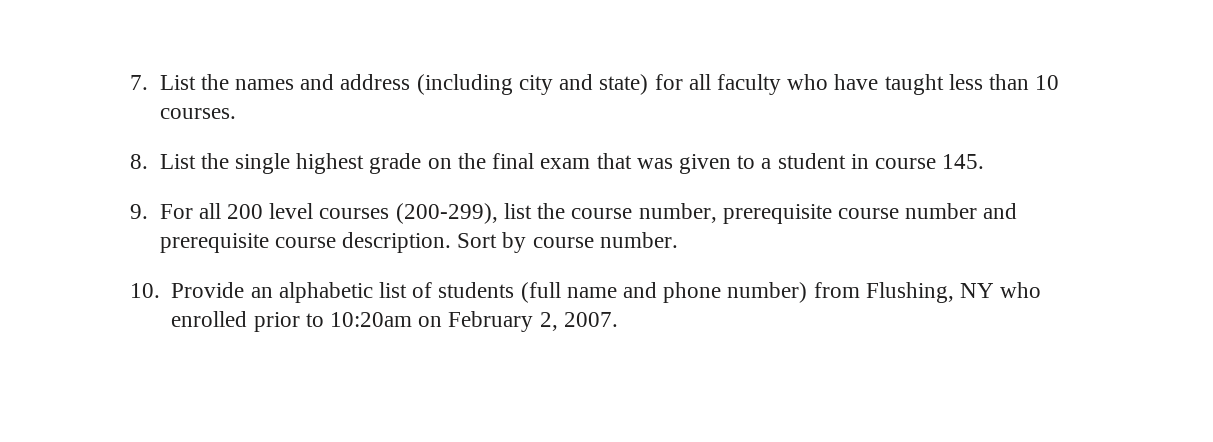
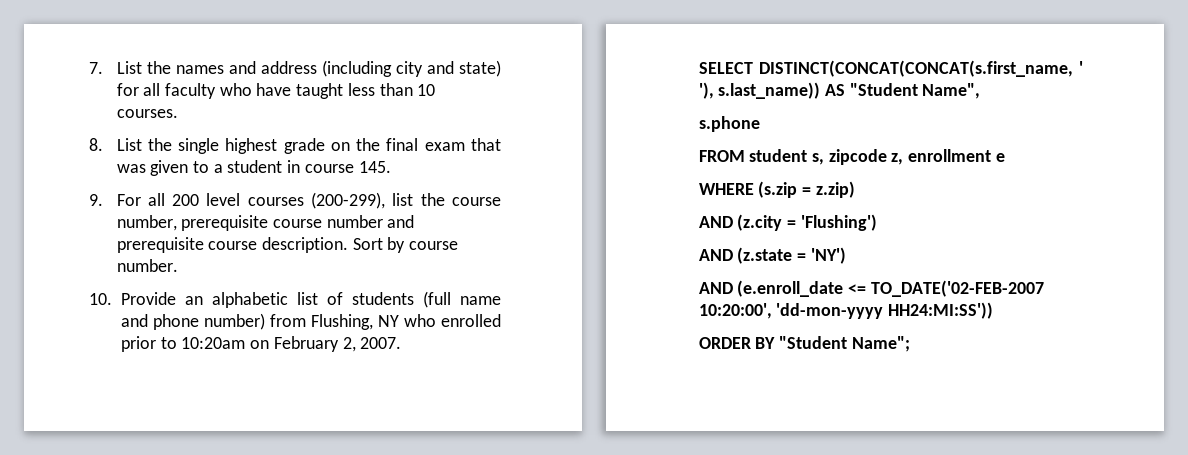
+ SELECT DISTINCT(CONCAT(CONCAT(s.first_name, ' '), s.last_name)) AS "Student Name",
+ s.phone
+ FROM student s, zipcode z, enrollment e
+ WHERE (s.zip = z.zip)
+ AND (z.city = 'Flushing')
+ AND (z.state = 'NY')
+ AND (e.enroll_date <= TO_DATE('02-FEB-2007 10:20:00', 'dd-mon-yyyy HH24:MI:SS'))
+ ORDER BY "Student Name";

